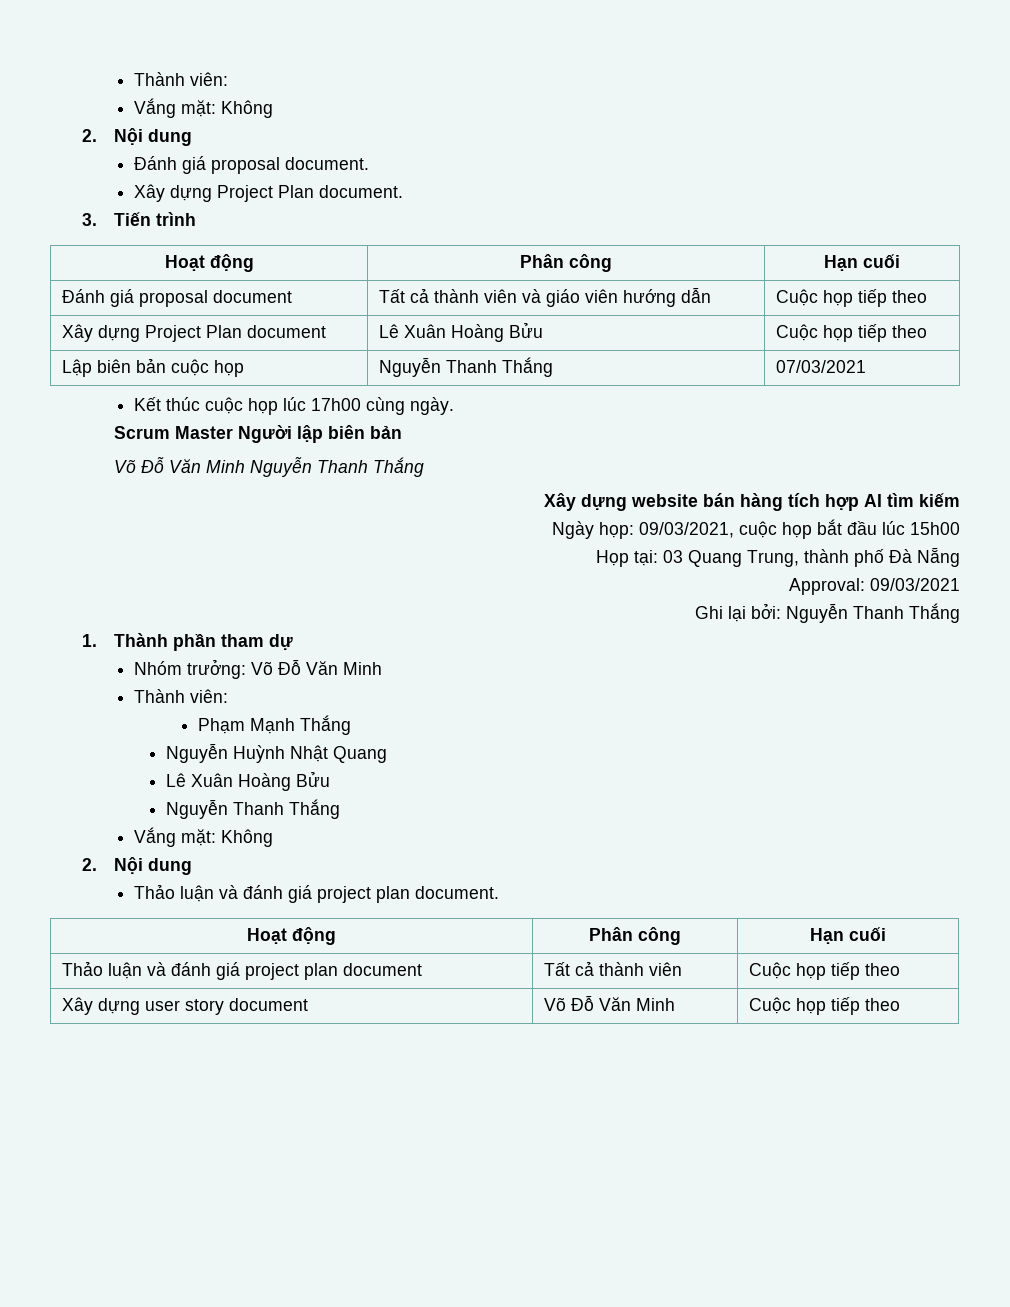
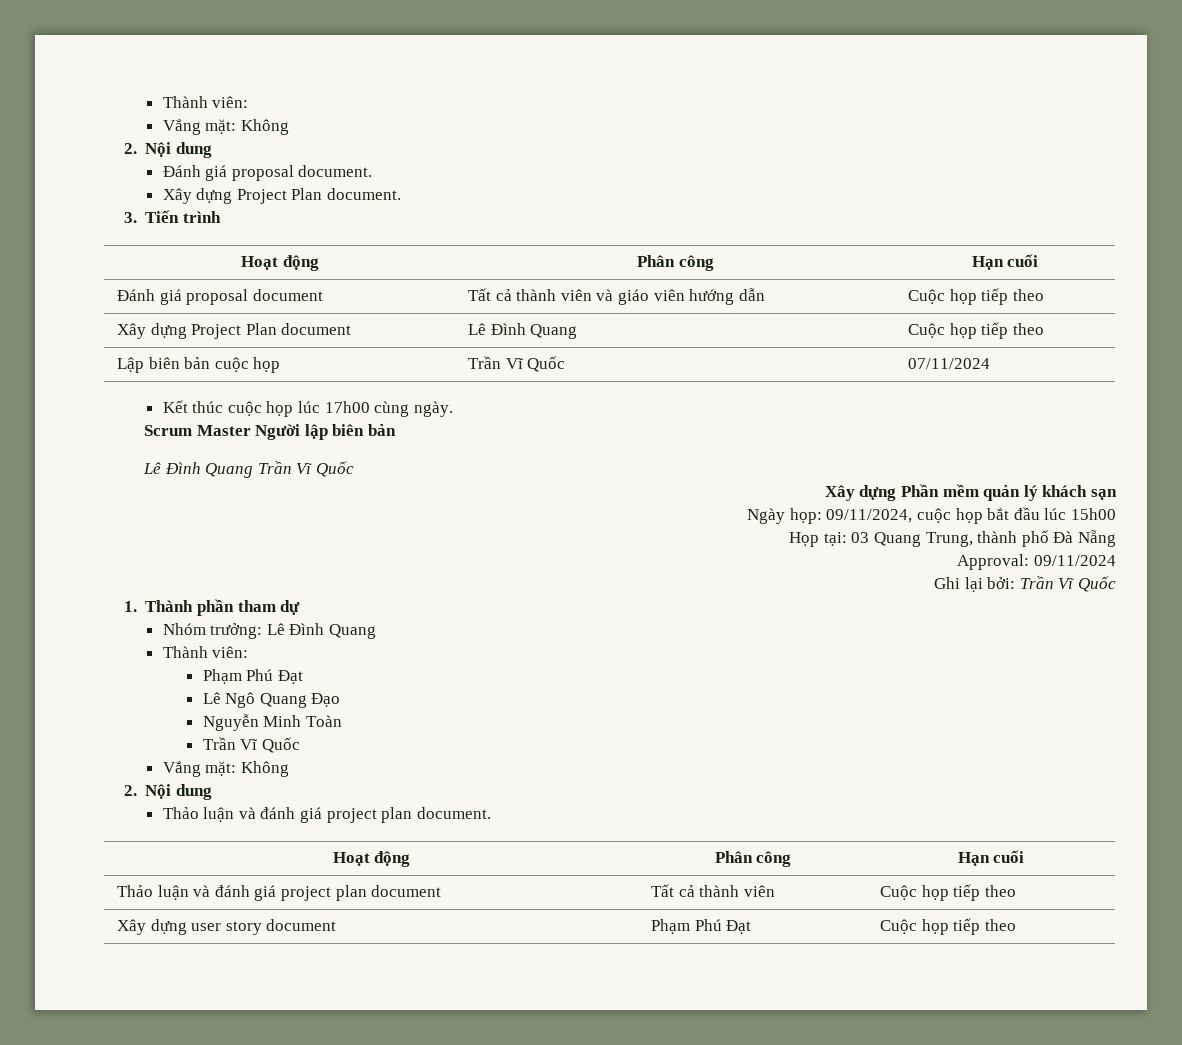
- Xây dựng Project Plan document | Lê Xuân Hoàng Bửu | Cuộc họp tiếp theo
+ Xây dựng Project Plan document | Lê Đình Quang | Cuộc họp tiếp theo
- Lập biên bản cuộc họp | Nguyễn Thanh Thắng | 07/03/2021
+ Lập biên bản cuộc họp | Trần Vĩ Quốc | 07/11/2024
- Võ Đỗ Văn Minh Nguyễn Thanh Thắng
- Xây dựng website bán hàng tích hợp AI tìm kiếm
+ Lê Đình Quang Trần Vĩ Quốc
+ Xây dựng Phần mềm quản lý khách sạn
- Ngày họp: 09/03/2021, cuộc họp bắt đầu lúc 15h00
+ Ngày họp: 09/11/2024, cuộc họp bắt đầu lúc 15h00
- Approval: 09/03/2021
+ Approval: 09/11/2024
- Ghi lại bởi: Nguyễn Thanh Thắng
+ Ghi lại bởi: Trần Vĩ Quốc
- Nhóm trưởng: Võ Đỗ Văn Minh
+ Nhóm trưởng: Lê Đình Quang
  Thành viên:
- Phạm Mạnh Thắng
- Nguyễn Huỳnh Nhật Quang
- Lê Xuân Hoàng Bửu
- Nguyễn Thanh Thắng
+ Phạm Phú Đạt
+ Lê Ngô Quang Đạo
+ Nguyễn Minh Toàn
+ Trần Vĩ Quốc
- Xây dựng user story document | Võ Đỗ Văn Minh | Cuộc họp tiếp theo
+ Xây dựng user story document | Phạm Phú Đạt | Cuộc họp tiếp theo

